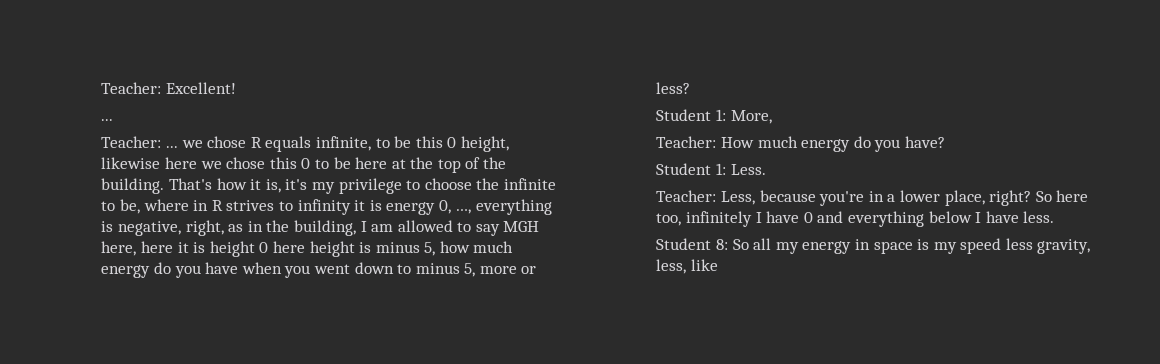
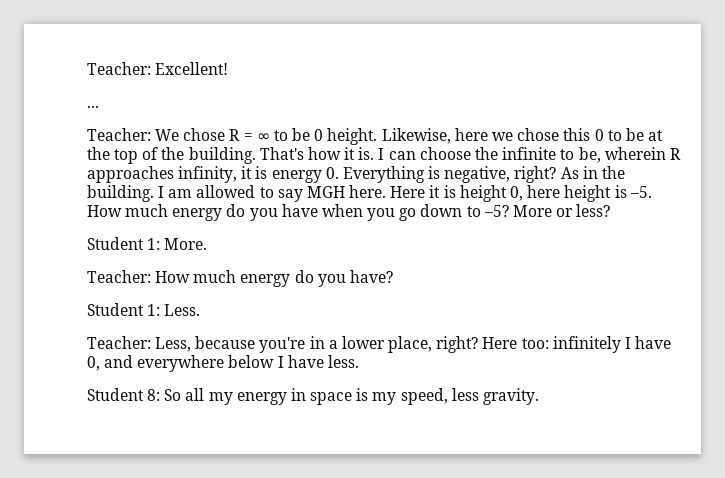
- Teacher: ... we chose R equals infinite, to be this 0 height, likewise here we chose this 0 to be here at the top of the building.
+ Teacher: We chose R = ∞ to be 0 height. Likewise, here we chose this 0 to be at the top of the building.
- That's how it is, it's my privilege to choose the infinite to be, where in R strives to infinity it is energy 0, …, everything is negative, right, as in the building, I am allowed to say MGH here, here it is height 0 here height is minus 5, how much energy do you have when you went down to minus 5, more or less?
+ That's how it is. I can choose the infinite to be, wherein R approaches infinity, it is energy 0. Everything is negative, right? As in the building. I am allowed to say MGH here. Here it is height 0, here height is –5. How much energy do you have when you go down to –5? More or less?
- Student 1: More,
+ Student 1: More.
- So here too, infinitely I have 0 and everything below I have less.
+ Here too: infinitely I have 0, and everywhere below I have less.
- Student 8: So all my energy in space is my speed less gravity, less, like
+ Student 8: So all my energy in space is my speed, less gravity.

